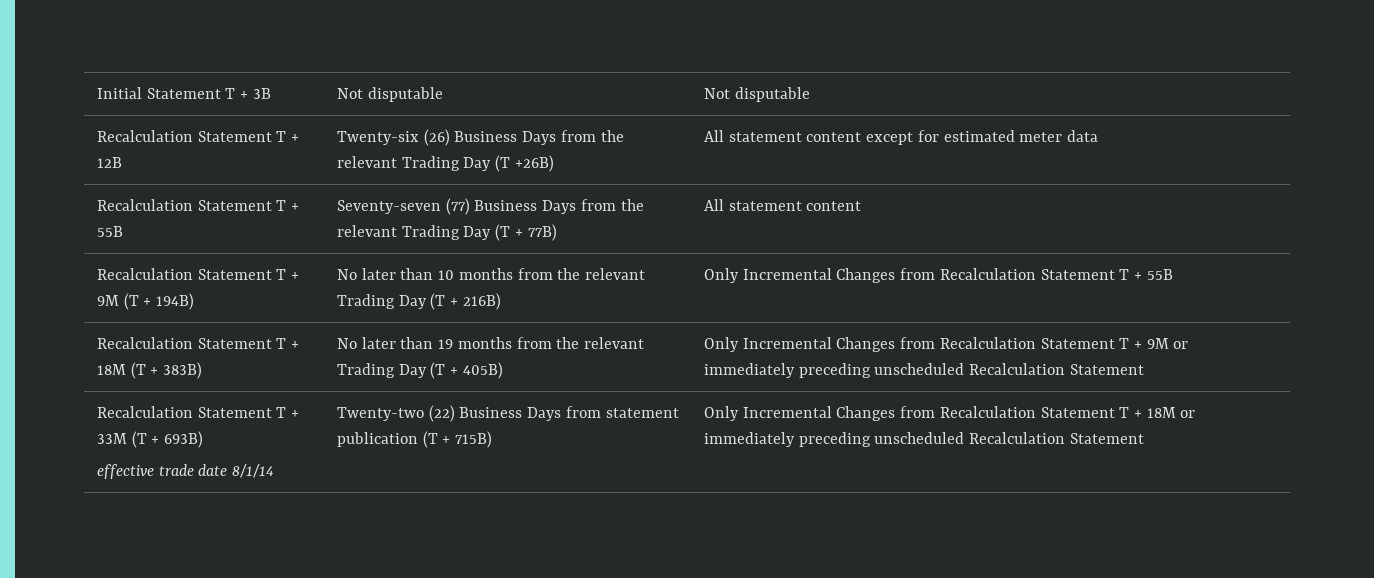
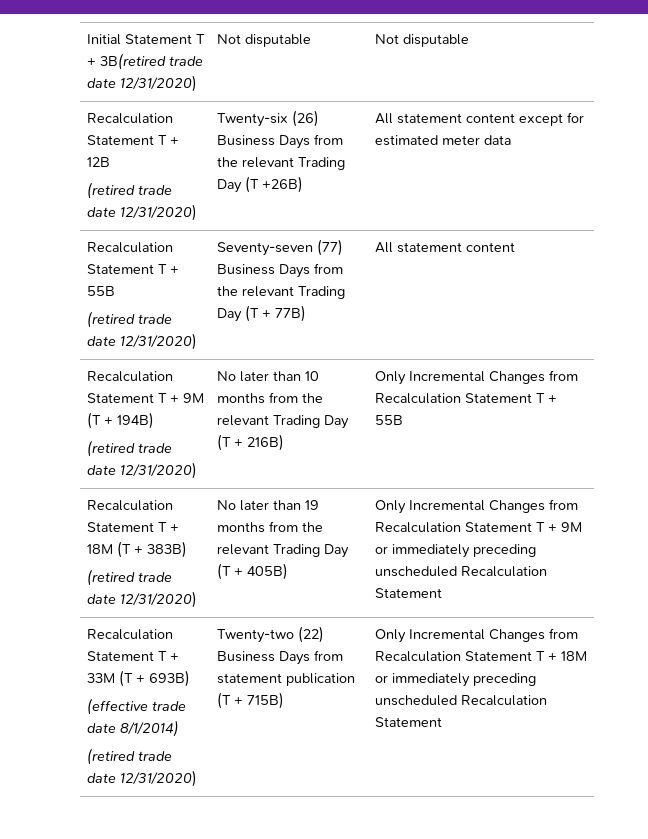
- Initial Statement T + 3B | Not disputable | Not disputable
+ Initial Statement T + 3B(retired trade date 12/31/2020) | Not disputable | Not disputable
- Recalculation Statement T + 12B | Twenty-six (26) Business Days from the relevant Trading Day (T +26B) | All statement content except for estimated meter data
- Recalculation Statement T + 55B | Seventy-seven (77) Business Days from the relevant Trading Day (T + 77B) | All statement content
+ Recalculation Statement T + 12B
+ (retired trade date 12/31/2020) | Twenty-six (26) Business Days from the relevant Trading Day (T +26B) | All statement content except for estimated meter data
+ Recalculation Statement T + 55B
+ (retired trade date 12/31/2020) | Seventy-seven (77) Business Days from the relevant Trading Day (T + 77B) | All statement content
- Recalculation Statement T + 9M (T + 194B) | No later than 10 months from the relevant Trading Day (T + 216B) | Only Incremental Changes from Recalculation Statement T + 55B
+ Recalculation Statement T + 9M (T + 194B)
+ (retired trade date 12/31/2020) | No later than 10 months from the relevant Trading Day (T + 216B) | Only Incremental Changes from Recalculation Statement T + 55B
- Recalculation Statement T + 18M (T + 383B) | No later than 19 months from the relevant Trading Day (T + 405B) | Only Incremental Changes from Recalculation Statement T + 9M or immediately preceding unscheduled Recalculation Statement
+ Recalculation Statement T + 18M (T + 383B)
+ (retired trade date 12/31/2020) | No later than 19 months from the relevant Trading Day (T + 405B) | Only Incremental Changes from Recalculation Statement T + 9M or immediately preceding unscheduled Recalculation Statement
- effective trade date 8/1/14
+ (effective trade date 8/1/2014)
+ (retired trade date 12/31/2020)

